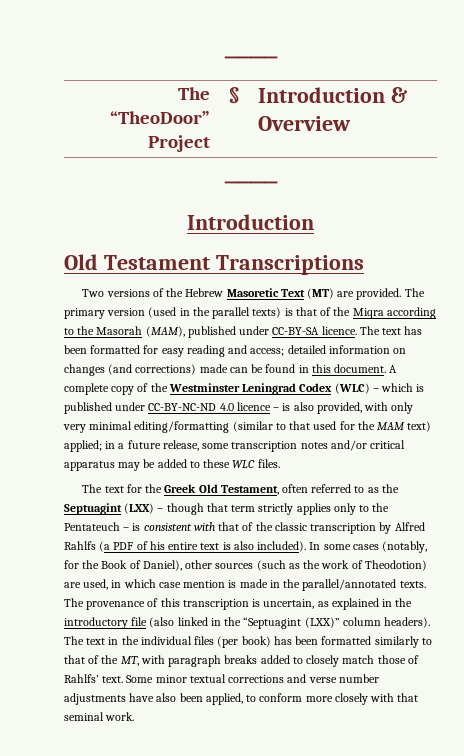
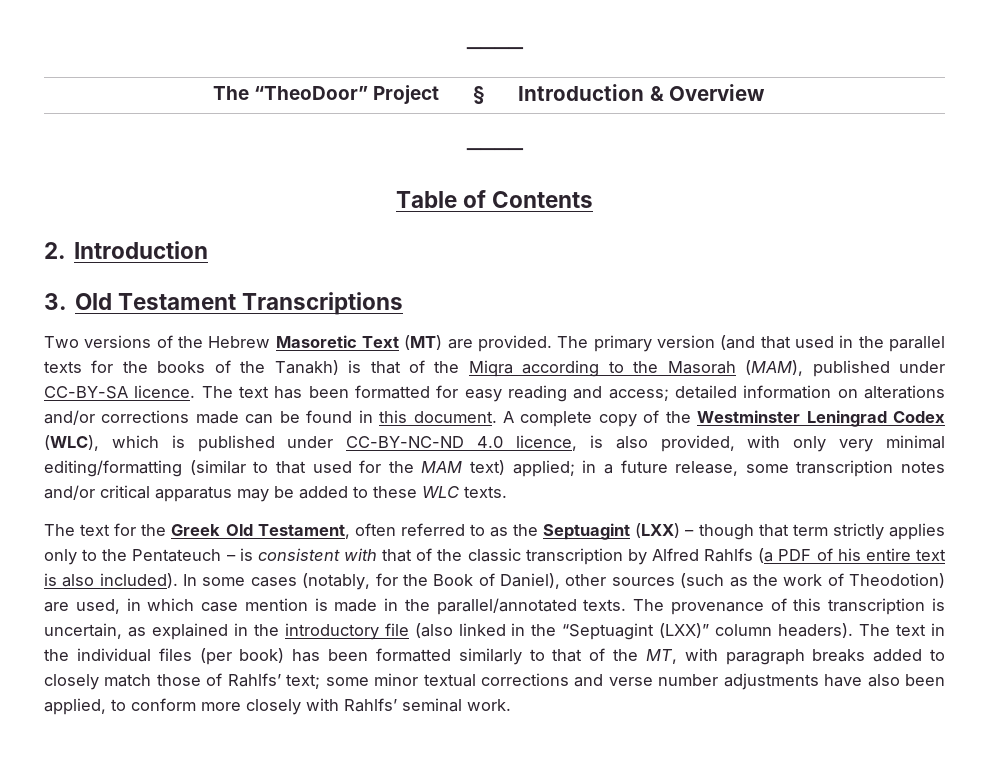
  The “TheoDoor” Project | § | Introduction & Overview
  ────
- Introduction
+ Table of Contents
+ 2. Introduction
- Old Testament Transcriptions
+ 3. Old Testament Transcriptions
- The primary version (used in the parallel texts) is that of the Miqra according to the Masorah (MAM), published under CC-BY-SA licence.
+ The primary version (and that used in the parallel texts for the books of the Tanakh) is that of the Miqra according to the Masorah (MAM), published under CC-BY-SA licence.
- The text has been formatted for easy reading and access; detailed information on changes (and corrections) made can be found in this document.
+ The text has been formatted for easy reading and access; detailed information on alterations and/or corrections made can be found in this document.
- A complete copy of the Westminster Leningrad Codex (WLC) – which is published under CC-BY-NC-ND 4.0 licence – is also provided, with only very minimal editing/formatting (similar to that used for the MAM text) applied; in a future release, some transcription notes and/or critical apparatus may be added to these WLC files.
+ A complete copy of the Westminster Leningrad Codex (WLC), which is published under CC-BY-NC-ND 4.0 licence, is also provided, with only very minimal editing/formatting (similar to that used for the MAM text) applied; in a future release, some transcription notes and/or critical apparatus may be added to these WLC texts.
- The text in the individual files (per book) has been formatted similarly to that of the MT, with paragraph breaks added to closely match those of Rahlfs’ text. Some minor textual corrections and verse number adjustments have also been applied, to conform more closely with that seminal work.
+ The text in the individual files (per book) has been formatted similarly to that of the MT, with paragraph breaks added to closely match those of Rahlfs’ text; some minor textual corrections and verse number adjustments have also been applied, to conform more closely with Rahlfs’ seminal work.

